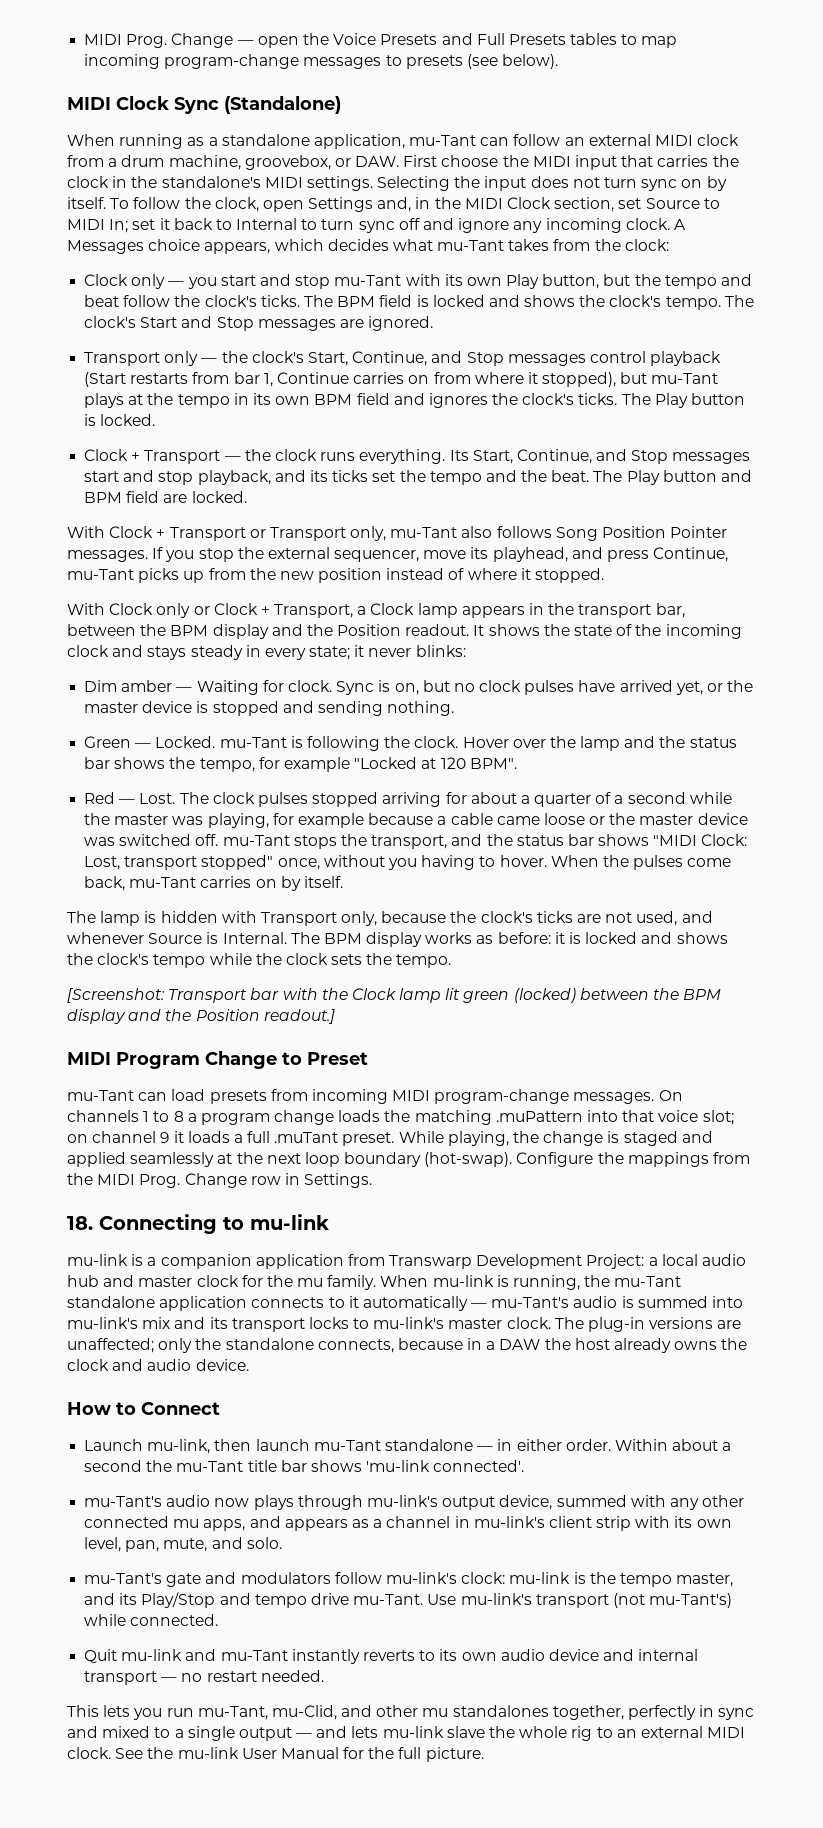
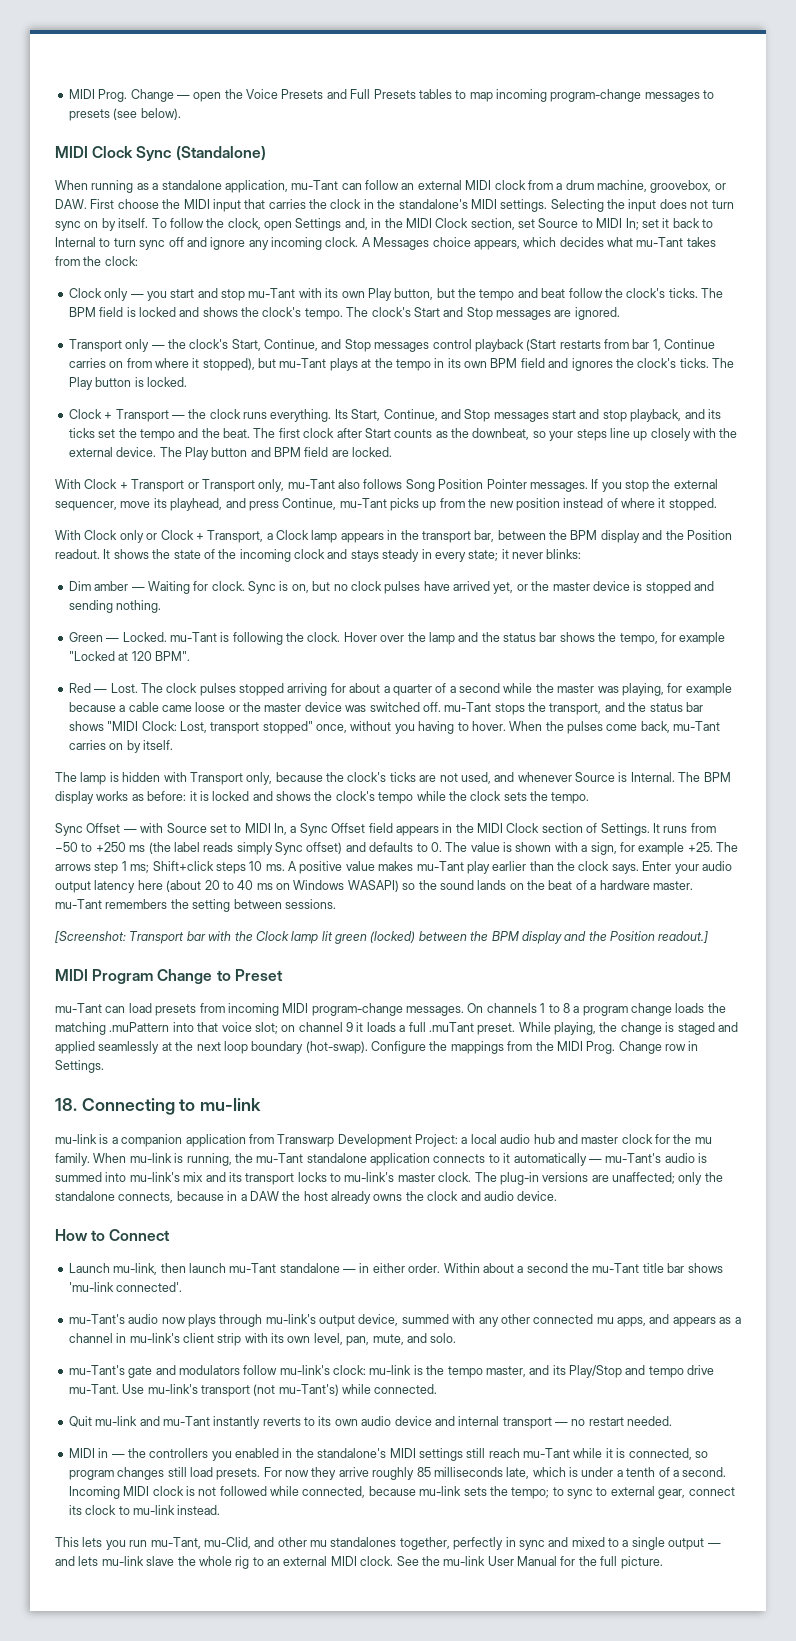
- The Play button and BPM field are locked.
+ The first clock after Start counts as the downbeat, so your steps line up closely with the external device. The Play button and BPM field are locked.
+ Sync Offset — with Source set to MIDI In, a Sync Offset field appears in the MIDI Clock section of Settings. It runs from −50 to +250 ms (the label reads simply Sync offset) and defaults to 0. The value is shown with a sign, for example +25. The arrows step 1 ms; Shift+click steps 10 ms. A positive value makes mu-Tant play earlier than the clock says. Enter your audio output latency here (about 20 to 40 ms on Windows WASAPI) so the sound lands on the beat of a hardware master. mu-Tant remembers the setting between sessions.
+ MIDI in — the controllers you enabled in the standalone's MIDI settings still reach mu-Tant while it is connected, so program changes still load presets. For now they arrive roughly 85 milliseconds late, which is under a tenth of a second. Incoming MIDI clock is not followed while connected, because mu-link sets the tempo; to sync to external gear, connect its clock to mu-link instead.

